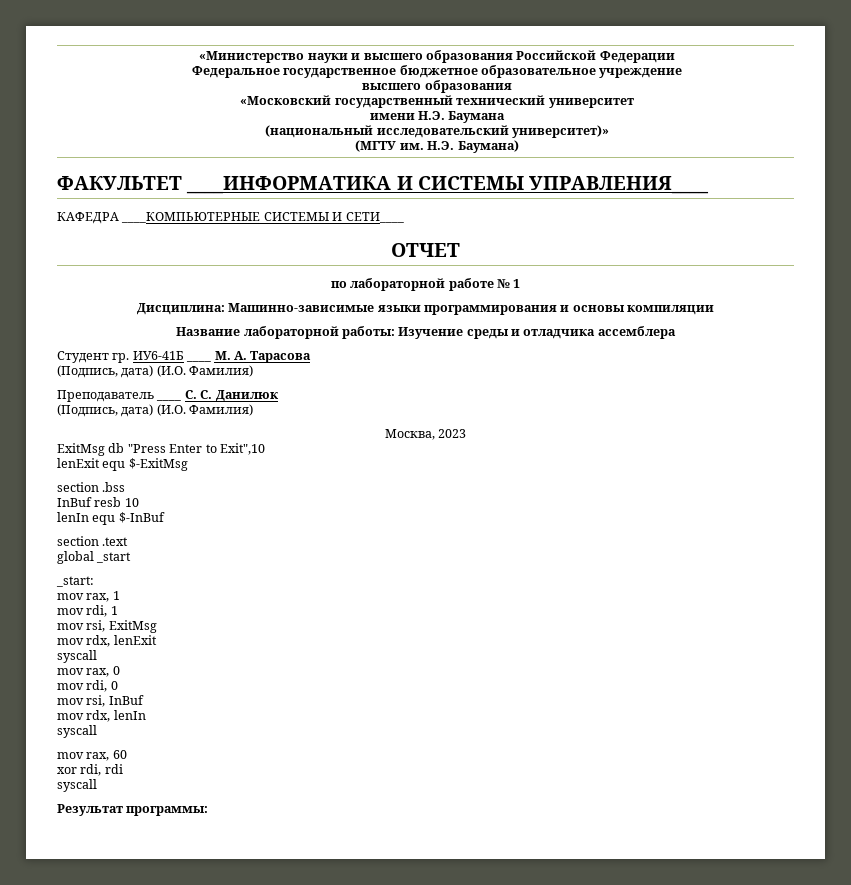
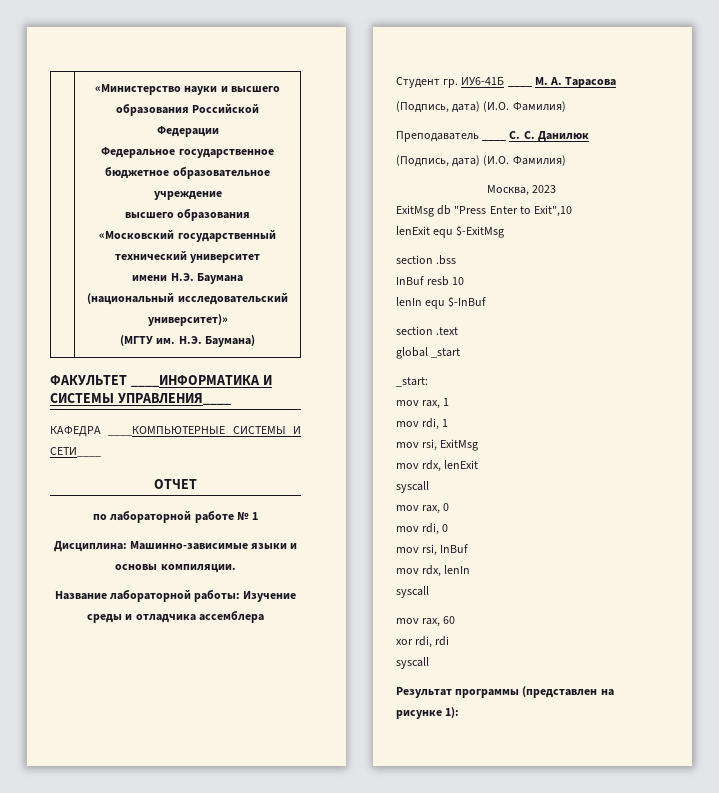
- Дисциплина: Машинно-зависимые языки программирования и основы компиляции
+ Дисциплина: Машинно-зависимые языки и основы компиляции.
- Результат программы:
+ Результат программы (представлен на рисунке 1):

